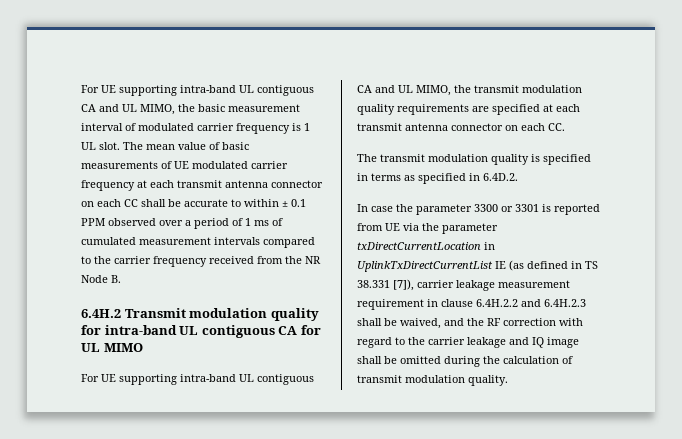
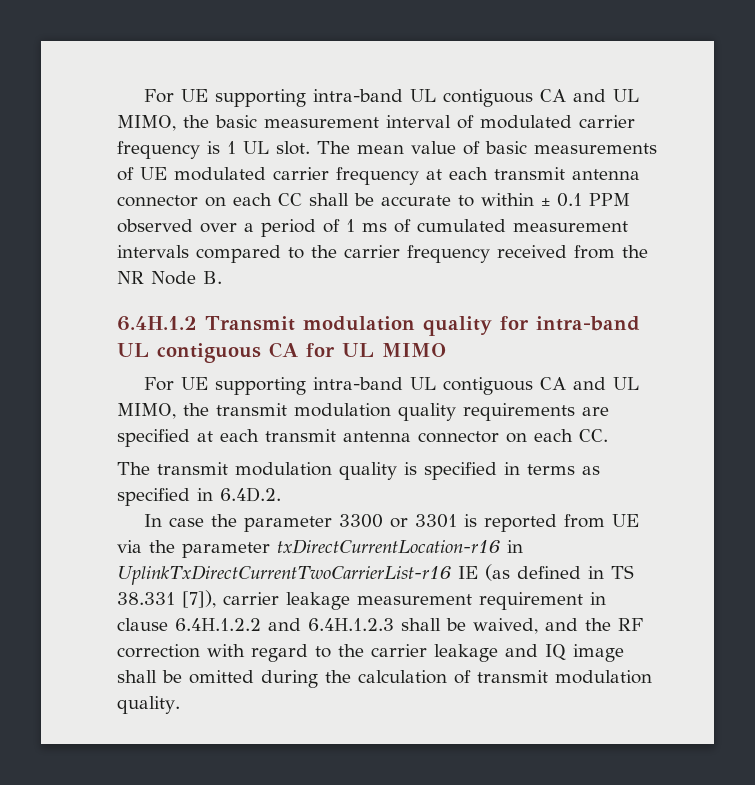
- 6.4H.2 Transmit modulation quality for intra-band UL contiguous CA for UL MIMO
+ 6.4H.1.2 Transmit modulation quality for intra-band UL contiguous CA for UL MIMO
- In case the parameter 3300 or 3301 is reported from UE via the parameter txDirectCurrentLocation in UplinkTxDirectCurrentList IE (as defined in TS 38.331 [7]), carrier leakage measurement requirement in clause 6.4H.2.2 and 6.4H.2.3 shall be waived, and the RF correction with regard to the carrier leakage and IQ image shall be omitted during the calculation of transmit modulation quality.
+ In case the parameter 3300 or 3301 is reported from UE via the parameter txDirectCurrentLocation-r16 in UplinkTxDirectCurrentTwoCarrierList-r16 IE (as defined in TS 38.331 [7]), carrier leakage measurement requirement in clause 6.4H.1.2.2 and 6.4H.1.2.3 shall be waived, and the RF correction with regard to the carrier leakage and IQ image shall be omitted during the calculation of transmit modulation quality.

